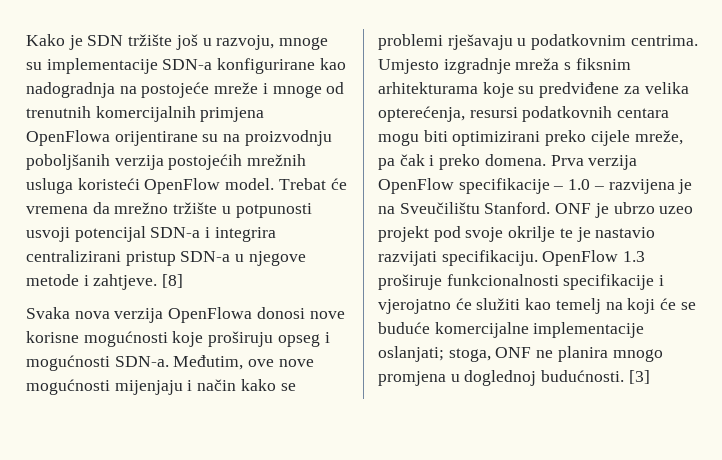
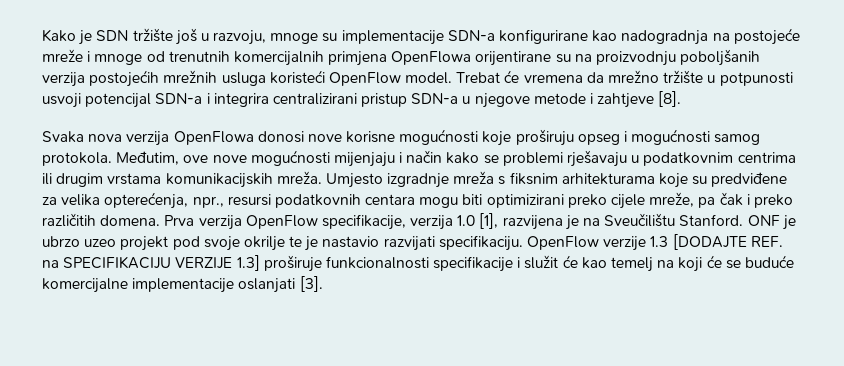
- Trebat će vremena da mrežno tržište u potpunosti usvoji potencijal SDN-a i integrira centralizirani pristup SDN-a u njegove metode i zahtjeve. [8]
+ Trebat će vremena da mrežno tržište u potpunosti usvoji potencijal SDN-a i integrira centralizirani pristup SDN-a u njegove metode i zahtjeve [8].
- Svaka nova verzija OpenFlowa donosi nove korisne mogućnosti koje proširuju opseg i mogućnosti SDN-a.
+ Svaka nova verzija OpenFlowa donosi nove korisne mogućnosti koje proširuju opseg i mogućnosti samog protokola.
- Međutim, ove nove mogućnosti mijenjaju i način kako se problemi rješavaju u podatkovnim centrima.
+ Međutim, ove nove mogućnosti mijenjaju i način kako se problemi rješavaju u podatkovnim centrima ili drugim vrstama komunikacijskih mreža.
- Umjesto izgradnje mreža s fiksnim arhitekturama koje su predviđene za velika opterećenja, resursi podatkovnih centara mogu biti optimizirani preko cijele mreže, pa čak i preko domena.
+ Umjesto izgradnje mreža s fiksnim arhitekturama koje su predviđene za velika opterećenja, npr., resursi podatkovnih centara mogu biti optimizirani preko cijele mreže, pa čak i preko različitih domena.
- Prva verzija OpenFlow specifikacije – 1.0 – razvijena je na Sveučilištu Stanford.
+ Prva verzija OpenFlow specifikacije, verzija 1.0 [1], razvijena je na Sveučilištu Stanford.
- OpenFlow 1.3 proširuje funkcionalnosti specifikacije i vjerojatno će služiti kao temelj na koji će se buduće komercijalne implementacije oslanjati; stoga, ONF ne planira mnogo promjena u doglednoj budućnosti. [3]
+ OpenFlow verzije 1.3 [DODAJTE REF. na SPECIFIKACIJU VERZIJE 1.3] proširuje funkcionalnosti specifikacije i služit će kao temelj na koji će se buduće komercijalne implementacije oslanjati [3].

